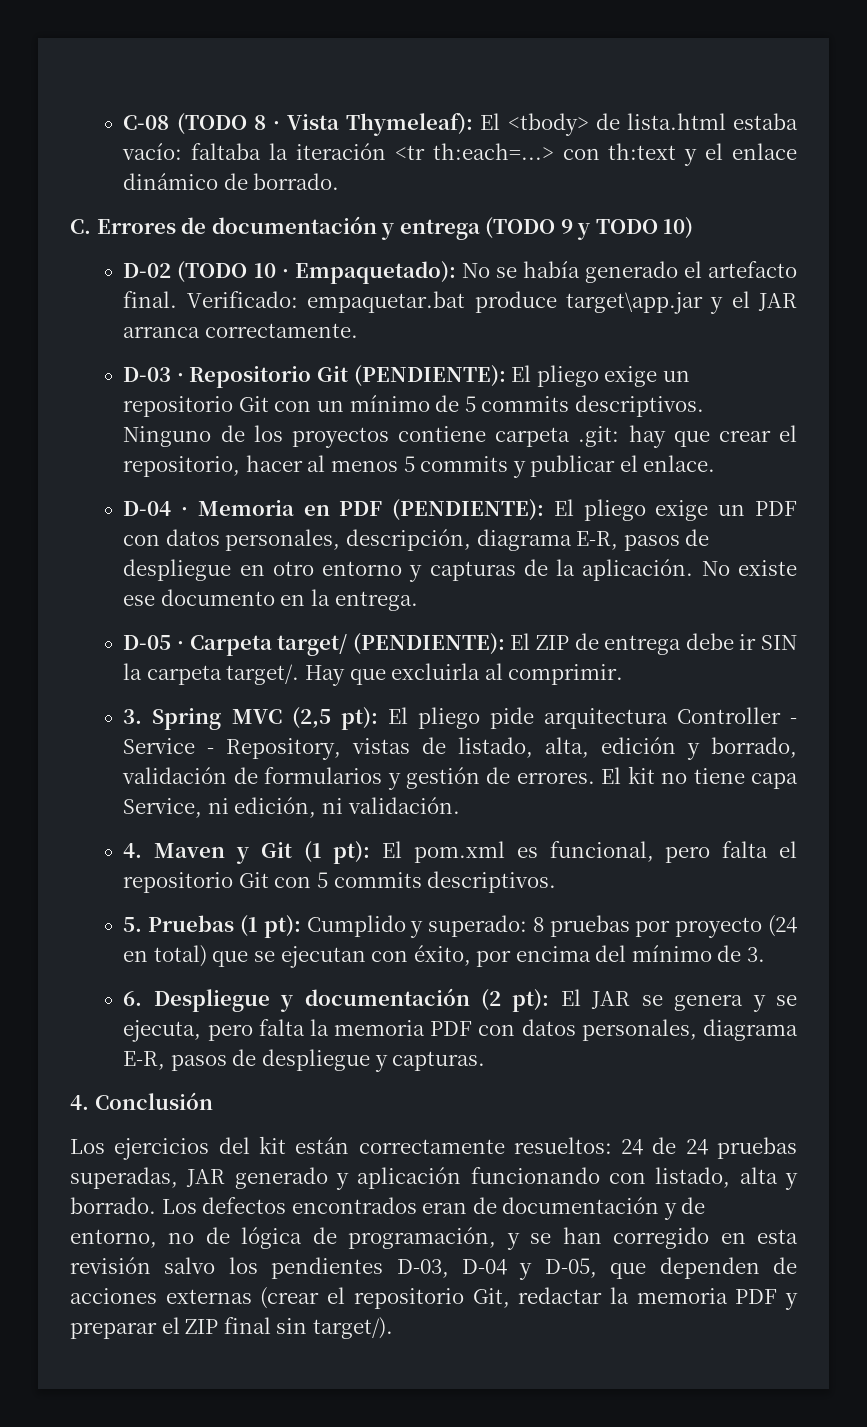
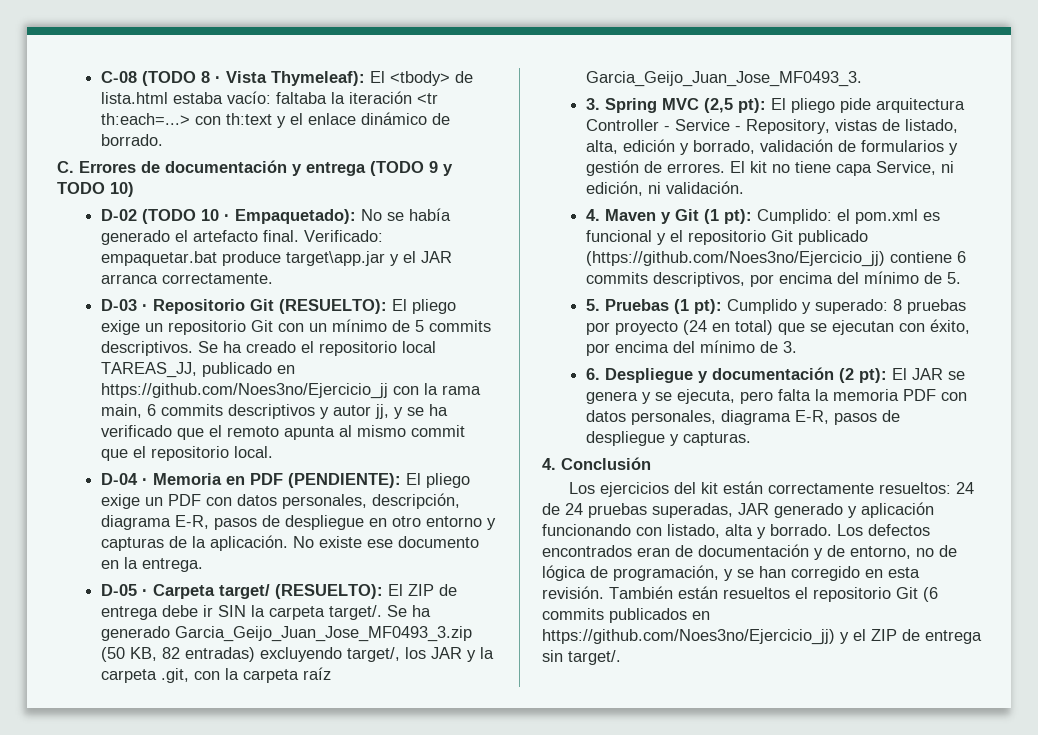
- D-03 · Repositorio Git (PENDIENTE): El pliego exige un repositorio Git con un mínimo de 5 commits descriptivos.
+ D-03 · Repositorio Git (RESUELTO): El pliego exige un repositorio Git con un mínimo de 5 commits descriptivos.
- Ninguno de los proyectos contiene carpeta .git: hay que crear el repositorio, hacer al menos 5 commits y publicar el enlace.
+ Se ha creado el repositorio local TAREAS_JJ, publicado en https://github.com/Noes3no/Ejercicio_jj con la rama main, 6 commits descriptivos y autor jj, y se ha verificado que el remoto apunta al mismo commit que el repositorio local.
- D-05 · Carpeta target/ (PENDIENTE): El ZIP de entrega debe ir SIN la carpeta target/.
+ D-05 · Carpeta target/ (RESUELTO): El ZIP de entrega debe ir SIN la carpeta target/.
- Hay que excluirla al comprimir.
+ Se ha generado Garcia_Geijo_Juan_Jose_MF0493_3.zip (50 KB, 82 entradas) excluyendo target/, los JAR y la carpeta .git, con la carpeta raíz Garcia_Geijo_Juan_Jose_MF0493_3.
- 4. Maven y Git (1 pt): El pom.xml es funcional, pero falta el repositorio Git con 5 commits descriptivos.
+ 4. Maven y Git (1 pt): Cumplido: el pom.xml es funcional y el repositorio Git publicado (https://github.com/Noes3no/Ejercicio_jj) contiene 6 commits descriptivos, por encima del mínimo de 5.
- Los defectos encontrados eran de documentación y de entorno, no de lógica de programación, y se han corregido en esta revisión salvo los pendientes D-03, D-04 y D-05, que dependen de acciones externas (crear el repositorio Git, redactar la memoria PDF y preparar el ZIP final sin target/).
+ Los defectos encontrados eran de documentación y de entorno, no de lógica de programación, y se han corregido en esta revisión. También están resueltos el repositorio Git (6 commits publicados en https://github.com/Noes3no/Ejercicio_jj) y el ZIP de entrega sin target/.

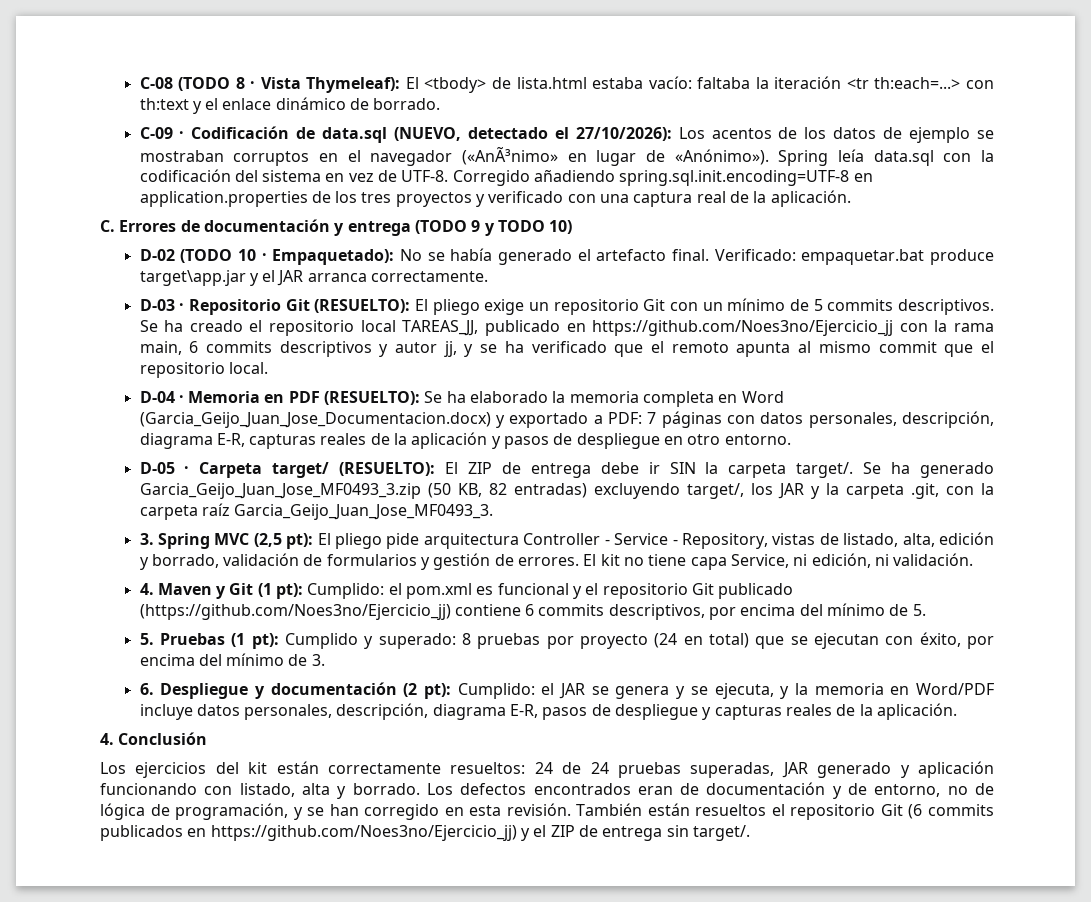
+ C-09 · Codificación de data.sql (NUEVO, detectado el 27/10/2026): Los acentos de los datos de ejemplo se mostraban corruptos en el navegador («AnÃ³nimo» en lugar de «Anónimo»). Spring leía data.sql con la codificación del sistema en vez de UTF-8. Corregido añadiendo spring.sql.init.encoding=UTF-8 en application.properties de los tres proyectos y verificado con una captura real de la aplicación.
- D-04 · Memoria en PDF (PENDIENTE): El pliego exige un PDF con datos personales, descripción, diagrama E-R, pasos de despliegue en otro entorno y capturas de la aplicación. No existe ese documento en la entrega.
+ D-04 · Memoria en PDF (RESUELTO): Se ha elaborado la memoria completa en Word (Garcia_Geijo_Juan_Jose_Documentacion.docx) y exportado a PDF: 7 páginas con datos personales, descripción, diagrama E-R, capturas reales de la aplicación y pasos de despliegue en otro entorno.
- 6. Despliegue y documentación (2 pt): El JAR se genera y se ejecuta, pero falta la memoria PDF con datos personales, diagrama E-R, pasos de despliegue y capturas.
+ 6. Despliegue y documentación (2 pt): Cumplido: el JAR se genera y se ejecuta, y la memoria en Word/PDF incluye datos personales, descripción, diagrama E-R, pasos de despliegue y capturas reales de la aplicación.

